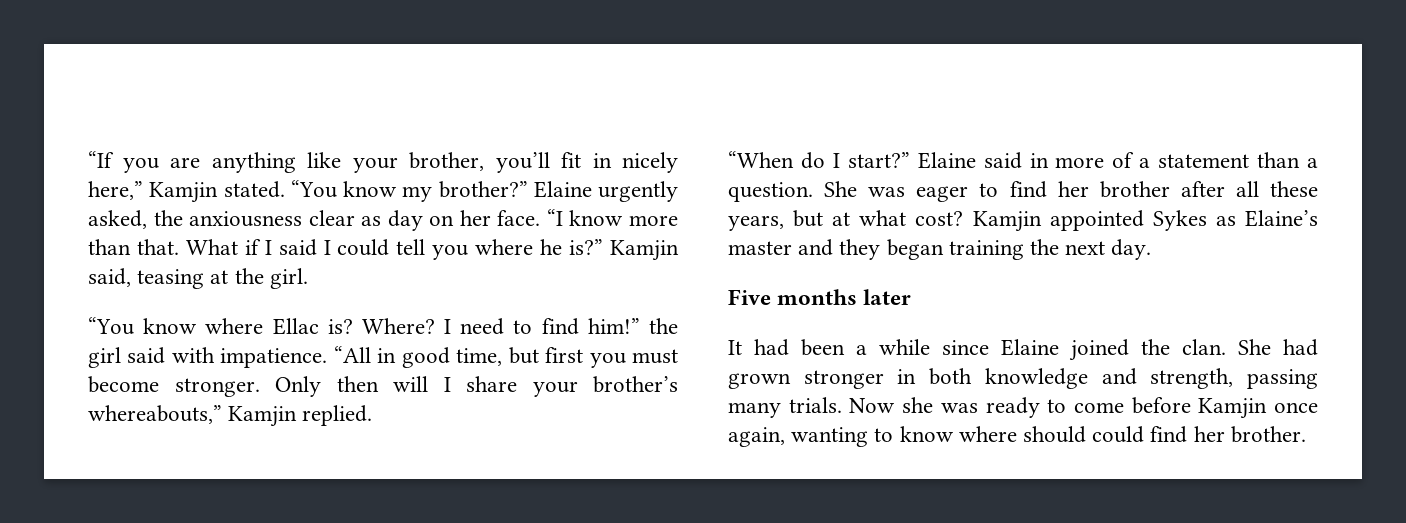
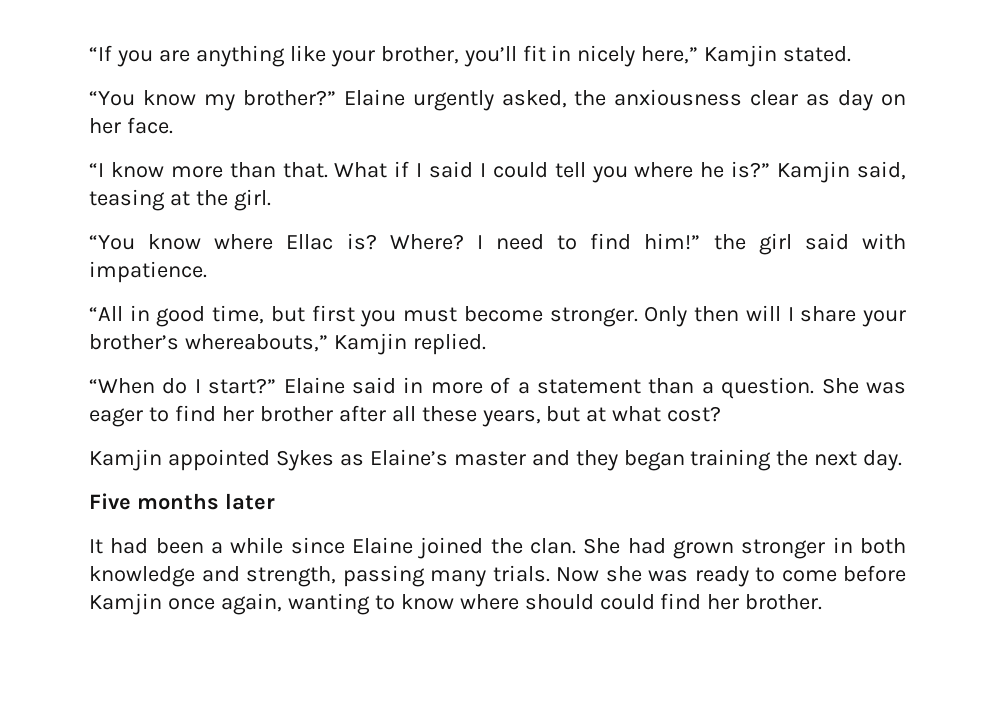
- “If you are anything like your brother, you’ll fit in nicely here,” Kamjin stated. “You know my brother?”
+ “If you are anything like your brother, you’ll fit in nicely here,” Kamjin stated.
+ “You know my brother?”
- Elaine urgently asked, the anxiousness clear as day on her face. “I know more than that.
+ Elaine urgently asked, the anxiousness clear as day on her face.
+ “I know more than that.
- I need to find him!” the girl said with impatience. “All in good time, but first you must become stronger.
+ I need to find him!” the girl said with impatience.
+ “All in good time, but first you must become stronger.
- She was eager to find her brother after all these years, but at what cost? Kamjin appointed Sykes as Elaine’s master and they began training the next day.
+ She was eager to find her brother after all these years, but at what cost?
+ Kamjin appointed Sykes as Elaine’s master and they began training the next day.

